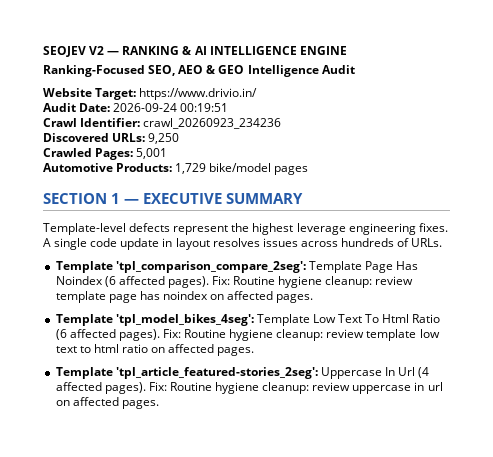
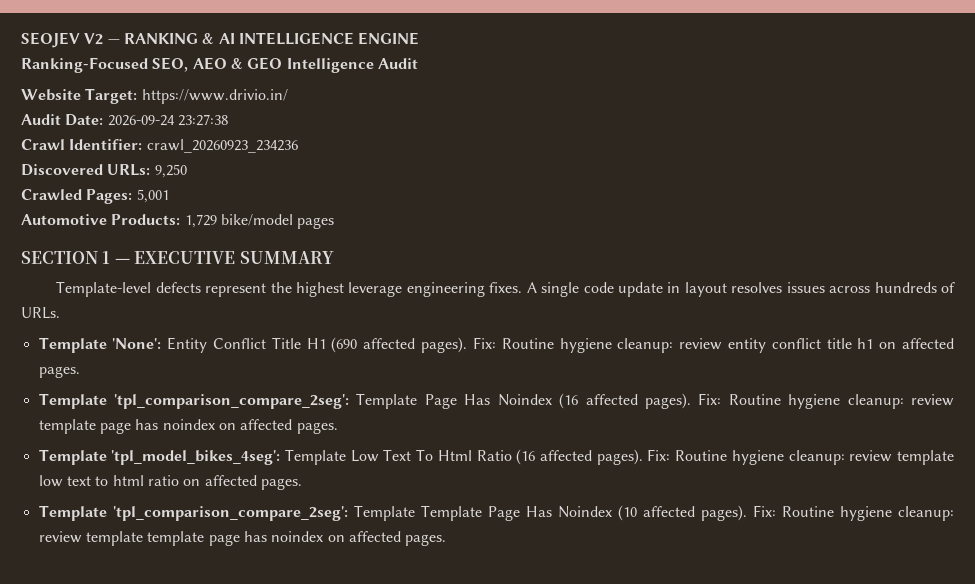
- Audit Date: 2026-09-24 00:19:51
+ Audit Date: 2026-09-24 23:27:38
+ Template 'None': Entity Conflict Title H1 (690 affected pages). Fix: Routine hygiene cleanup: review entity conflict title h1 on affected pages.
- Template 'tpl_comparison_compare_2seg': Template Page Has Noindex (6 affected pages).
+ Template 'tpl_comparison_compare_2seg': Template Page Has Noindex (16 affected pages).
- Template 'tpl_model_bikes_4seg': Template Low Text To Html Ratio (6 affected pages).
+ Template 'tpl_model_bikes_4seg': Template Low Text To Html Ratio (16 affected pages).
- Template 'tpl_article_featured-stories_2seg': Uppercase In Url (4 affected pages). Fix: Routine hygiene cleanup: review uppercase in url on affected pages.
+ Template 'tpl_comparison_compare_2seg': Template Template Page Has Noindex (10 affected pages). Fix: Routine hygiene cleanup: review template template page has noindex on affected pages.

